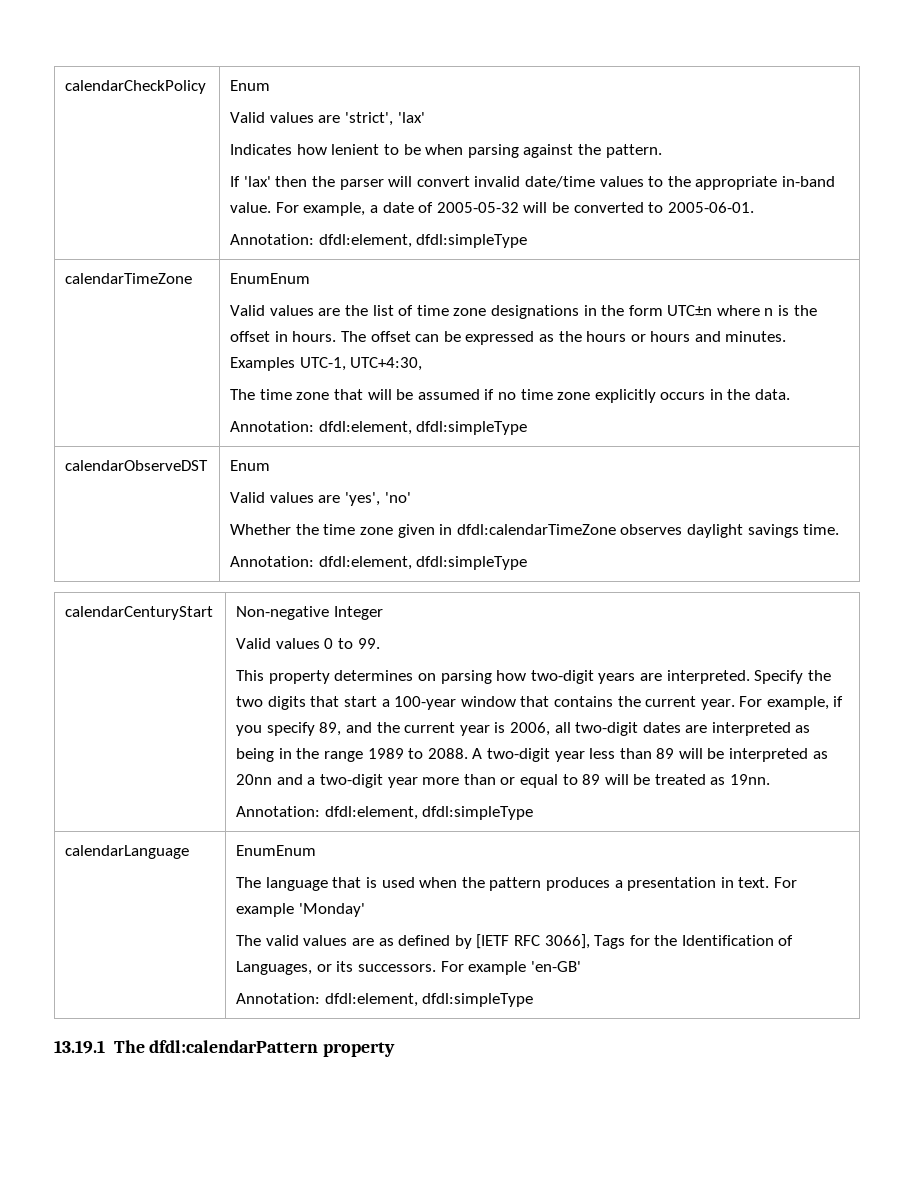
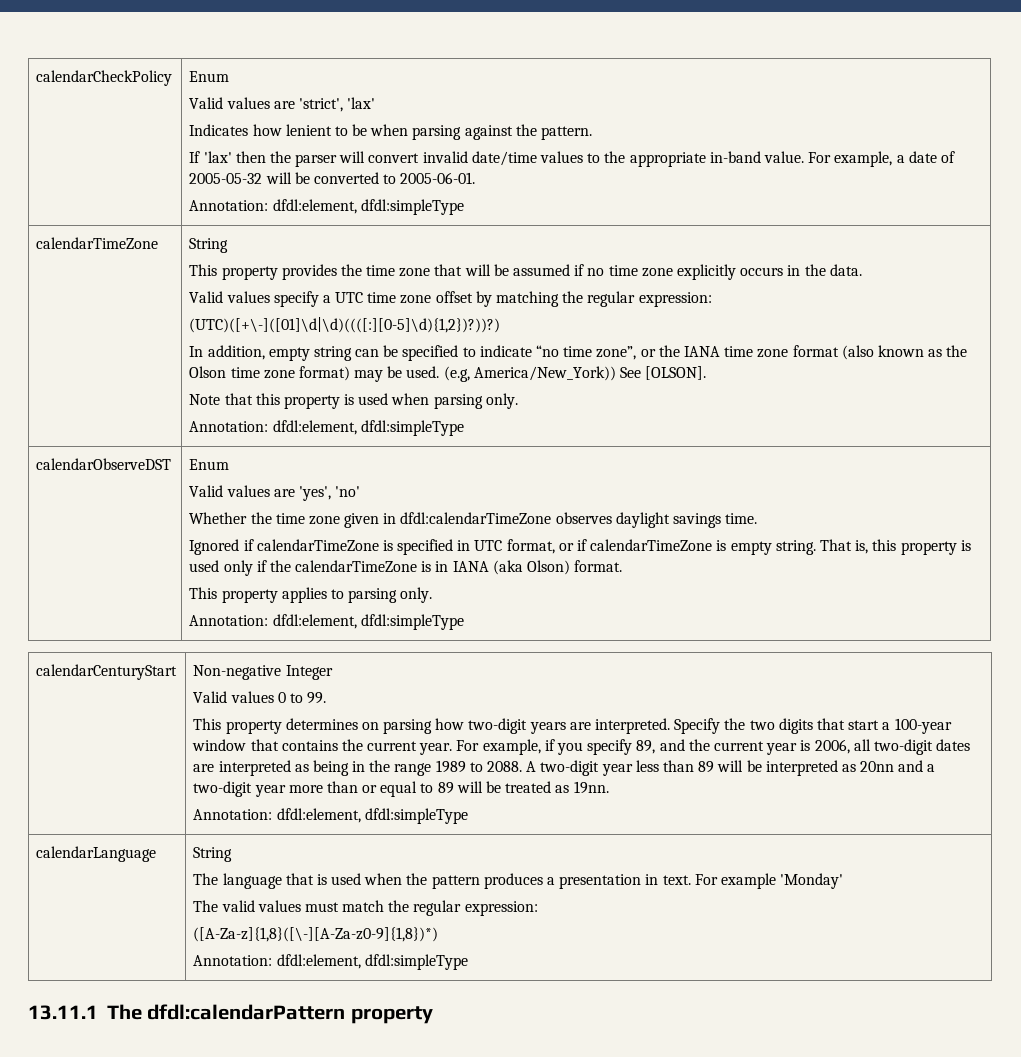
- calendarTimeZone | EnumEnum
- Valid values are the list of time zone designations in the form UTC±n where n is the offset in hours. The offset can be expressed as the hours or hours and minutes. Examples UTC-1, UTC+4:30,
- The time zone that will be assumed if no time zone explicitly occurs in the data.
+ calendarTimeZone | String
+ This property provides the time zone that will be assumed if no time zone explicitly occurs in the data.
+ Valid values specify a UTC time zone offset by matching the regular expression:
+ (UTC)([+\-]([01]\d|\d)((([:][0-5]\d){1,2})?))?)
+ In addition, empty string can be specified to indicate “no time zone”, or the IANA time zone format (also known as the Olson time zone format) may be used. (e.g, America/New_York)) See [OLSON].
+ Note that this property is used when parsing only.
+ Ignored if calendarTimeZone is specified in UTC format, or if calendarTimeZone is empty string. That is, this property is used only if the calendarTimeZone is in IANA (aka Olson) format.
+ This property applies to parsing only.
- calendarLanguage | EnumEnum
+ calendarLanguage | String
- The valid values are as defined by [IETF RFC 3066], Tags for the Identification of Languages, or its successors. For example 'en-GB'
+ The valid values must match the regular expression:
+ ([A-Za-z]{1,8}([\-][A-Za-z0-9]{1,8})*)
  Annotation: dfdl:element, dfdl:simpleType
- 13.19.1 The dfdl:calendarPattern property
+ 13.11.1 The dfdl:calendarPattern property

